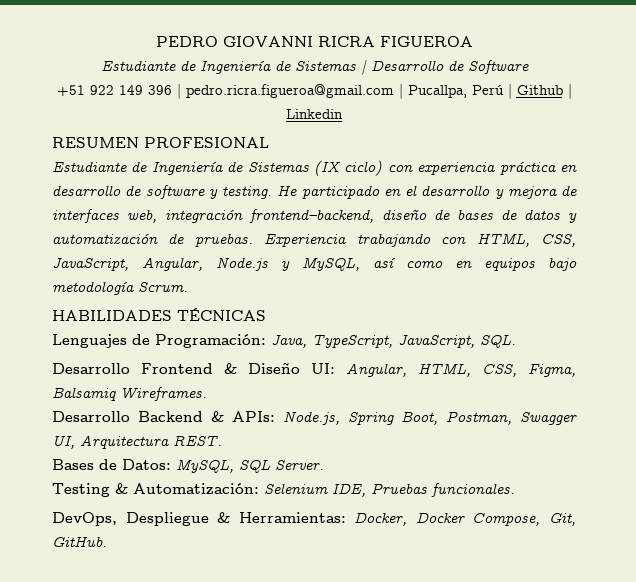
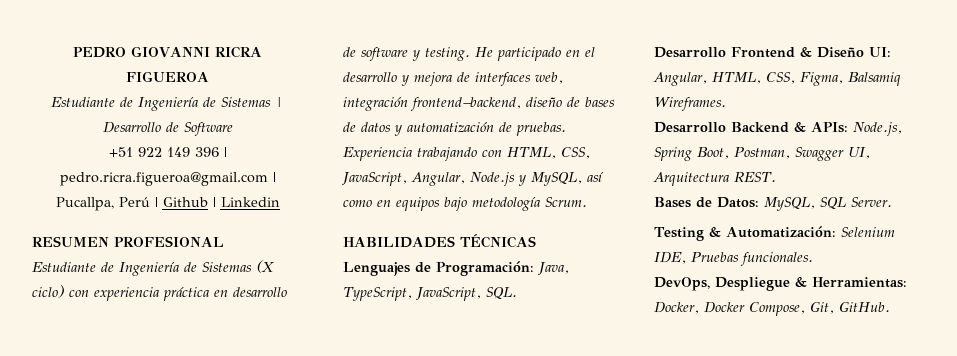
- Estudiante de Ingeniería de Sistemas (IX ciclo) con experiencia práctica en desarrollo de software y testing.
+ Estudiante de Ingeniería de Sistemas (X ciclo) con experiencia práctica en desarrollo de software y testing.

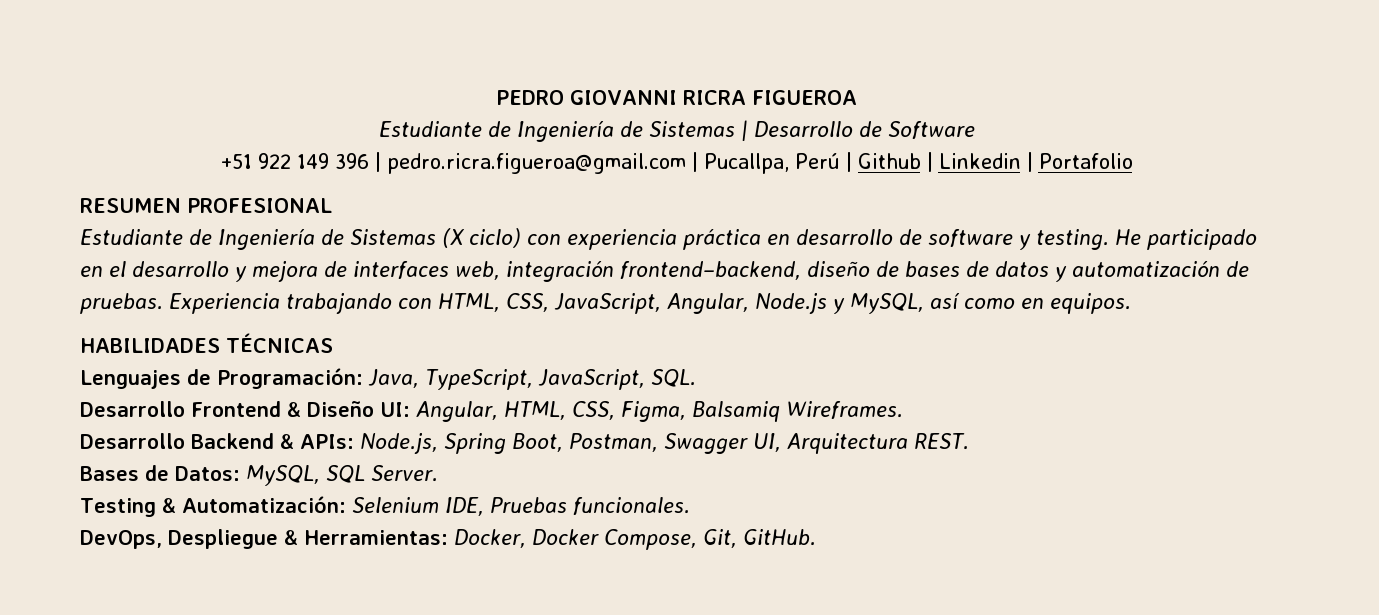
- +51 922 149 396 | pedro.ricra.figueroa@gmail.com | Pucallpa, Perú | Github | Linkedin
+ +51 922 149 396 | pedro.ricra.figueroa@gmail.com | Pucallpa, Perú | Github | Linkedin | Portafolio
- Experiencia trabajando con HTML, CSS, JavaScript, Angular, Node.js y MySQL, así como en equipos bajo metodología Scrum.
+ Experiencia trabajando con HTML, CSS, JavaScript, Angular, Node.js y MySQL, así como en equipos.

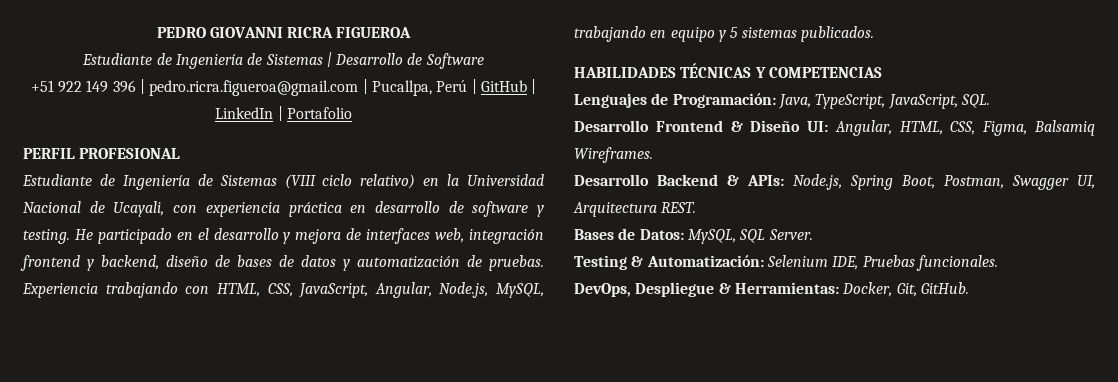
- +51 922 149 396 | pedro.ricra.figueroa@gmail.com | Pucallpa, Perú | Github | Linkedin | Portafolio
+ +51 922 149 396 | pedro.ricra.figueroa@gmail.com | Pucallpa, Perú | GitHub | LinkedIn | Portafolio
- RESUMEN PROFESIONAL
+ PERFIL PROFESIONAL
- Estudiante de Ingeniería de Sistemas (X ciclo) con experiencia práctica en desarrollo de software y testing.
+ Estudiante de Ingeniería de Sistemas (VIII ciclo relativo) en la Universidad Nacional de Ucayali, con experiencia práctica en desarrollo de software y testing.
- He participado en el desarrollo y mejora de interfaces web, integración frontend–backend, diseño de bases de datos y automatización de pruebas.
+ He participado en el desarrollo y mejora de interfaces web, integración frontend y backend, diseño de bases de datos y automatización de pruebas.
- Experiencia trabajando con HTML, CSS, JavaScript, Angular, Node.js y MySQL, así como en equipos.
+ Experiencia trabajando con HTML, CSS, JavaScript, Angular, Node.js, MySQL, trabajando en equipo y 5 sistemas publicados.
- HABILIDADES TÉCNICAS
+ HABILIDADES TÉCNICAS Y COMPETENCIAS
- DevOps, Despliegue & Herramientas: Docker, Docker Compose, Git, GitHub.
+ DevOps, Despliegue & Herramientas: Docker, Git, GitHub.

